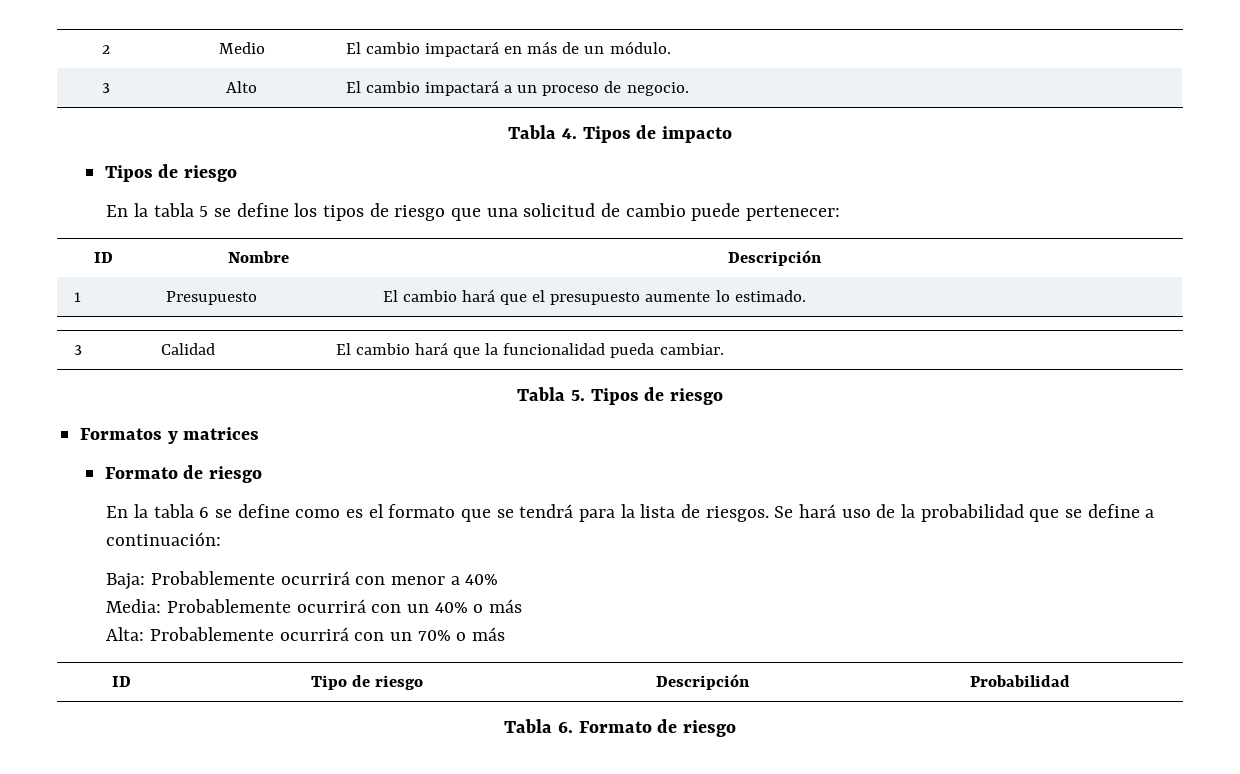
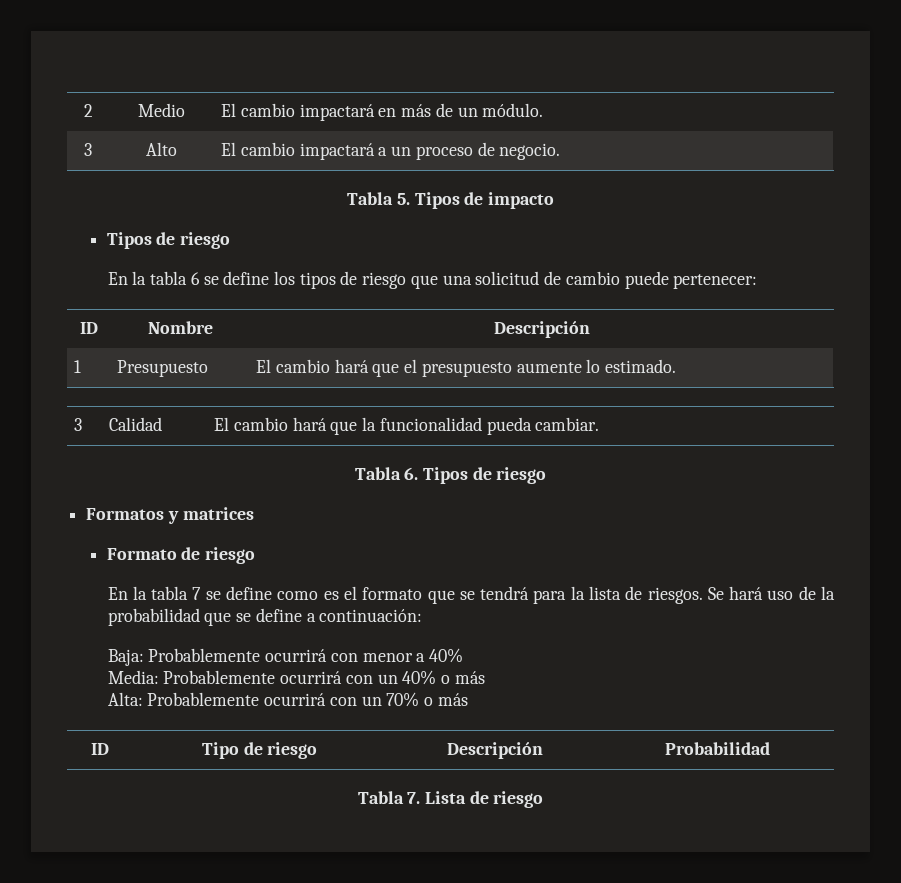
- Tabla 4. Tipos de impacto
+ Tabla 5. Tipos de impacto
- En la tabla 5 se define los tipos de riesgo que una solicitud de cambio puede pertenecer:
+ En la tabla 6 se define los tipos de riesgo que una solicitud de cambio puede pertenecer:
- Tabla 5. Tipos de riesgo
+ Tabla 6. Tipos de riesgo
- En la tabla 6 se define como es el formato que se tendrá para la lista de riesgos.
+ En la tabla 7 se define como es el formato que se tendrá para la lista de riesgos.
- Tabla 6. Formato de riesgo
+ Tabla 7. Lista de riesgo

